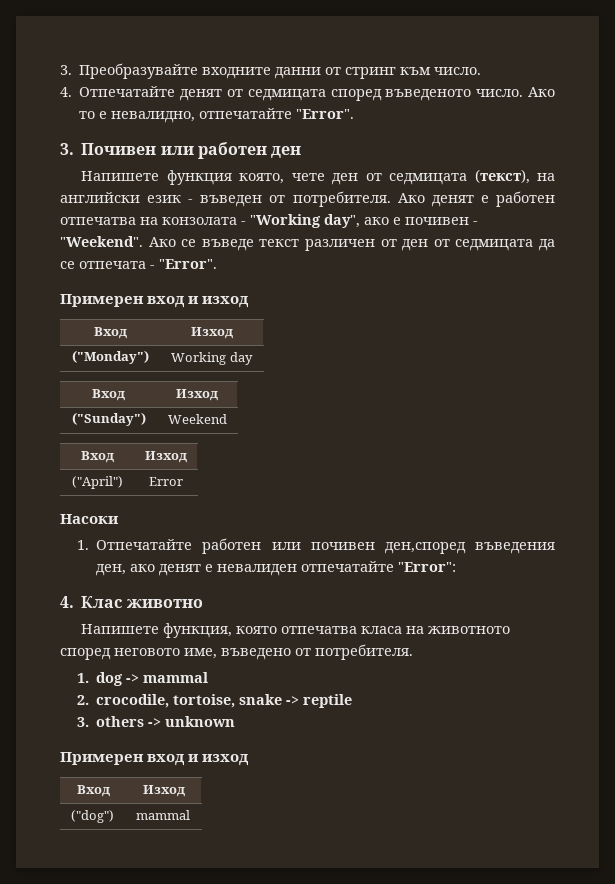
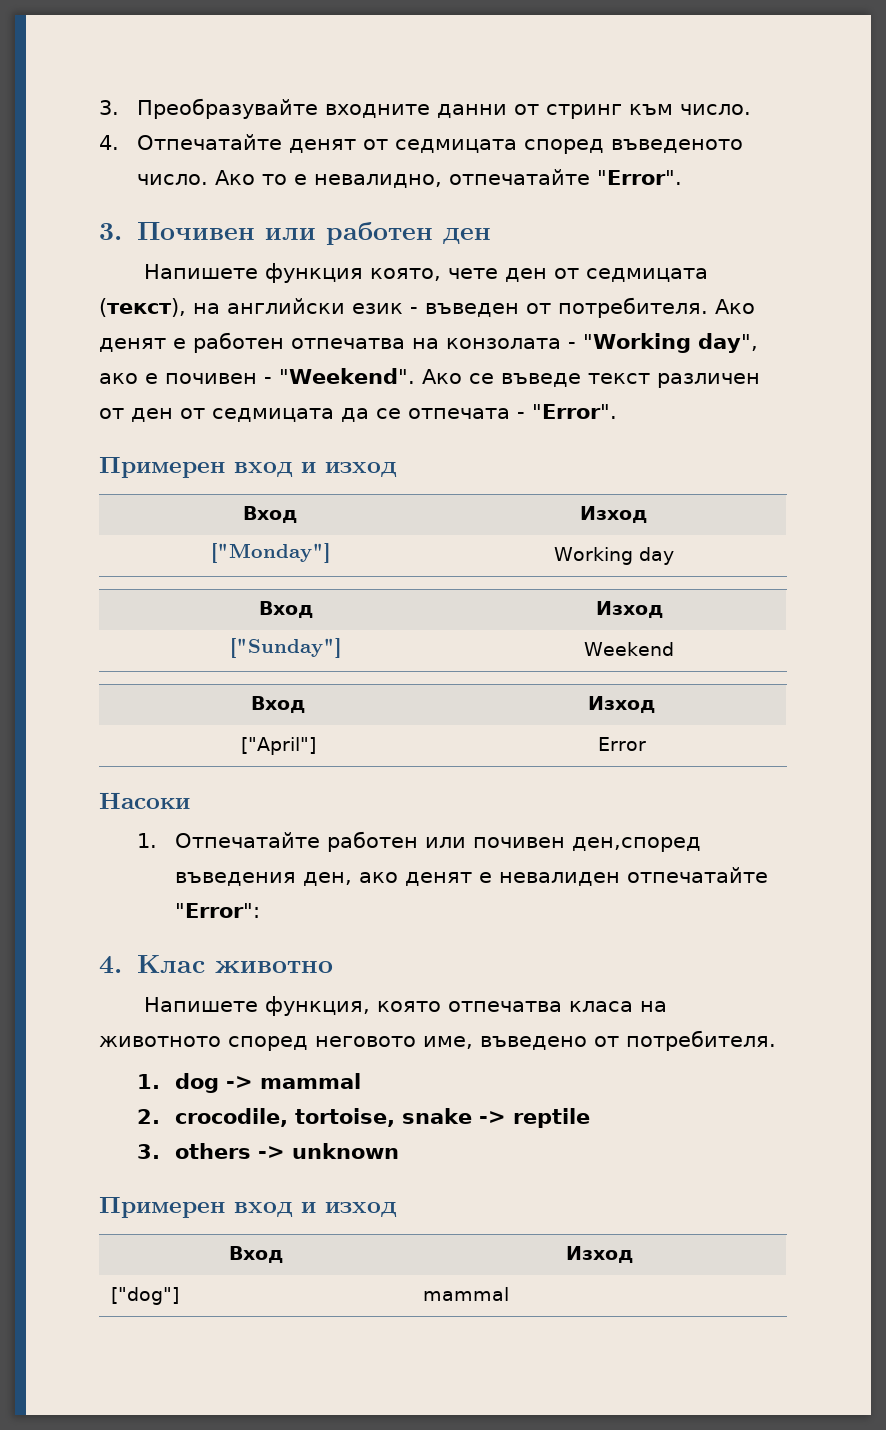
- ("Monday") | Working day
+ ["Monday"] | Working day
- ("Sunday") | Weekend
+ ["Sunday"] | Weekend
- ("April") | Error
+ ["April"] | Error
- ("dog") | mammal
+ ["dog"] | mammal

